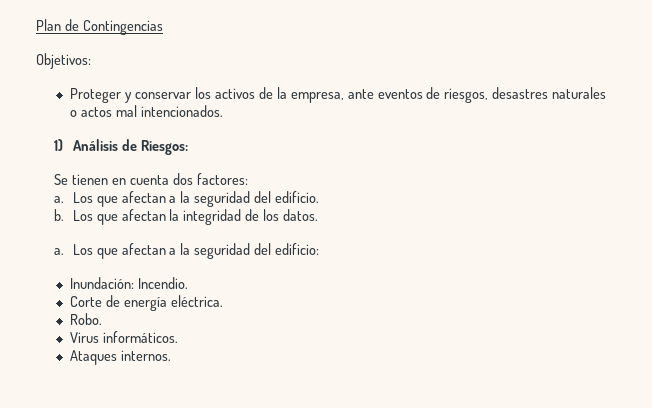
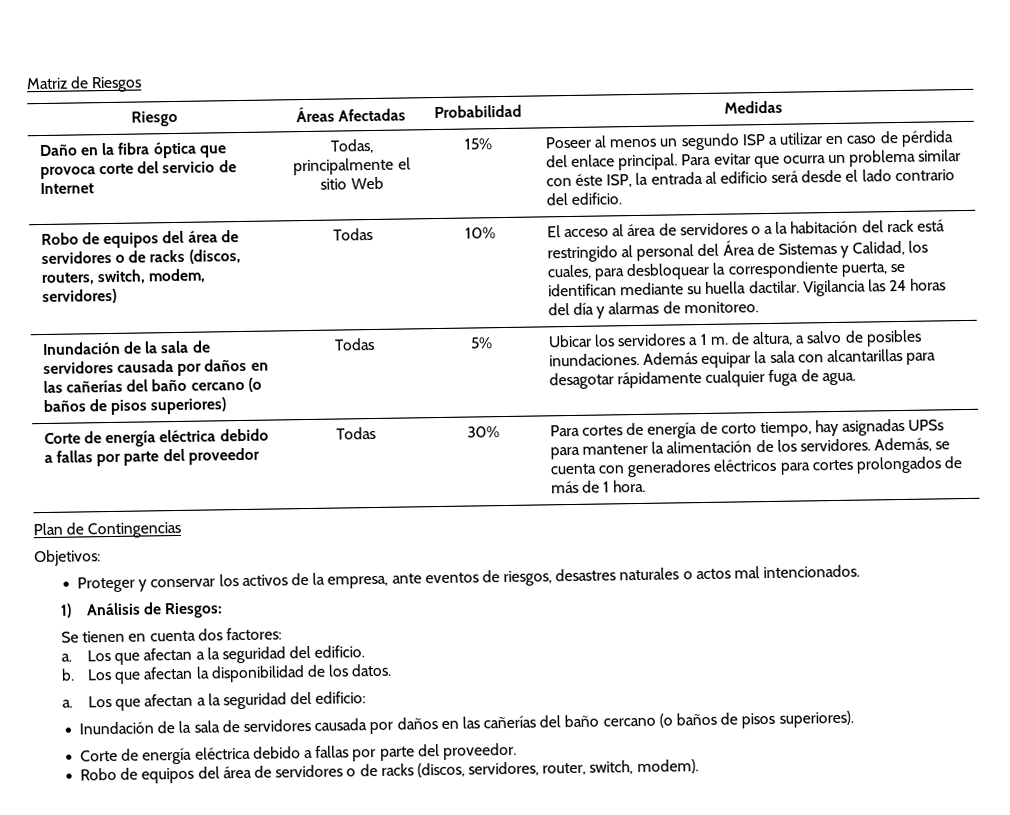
+ Matriz de Riesgos
+ Riesgo | Áreas Afectadas | Probabilidad | Medidas
+ Daño en la fibra óptica que provoca corte del servicio de Internet | Todas, principalmente el sitio Web | 15% | Poseer al menos un segundo ISP a utilizar en caso de pérdida del enlace principal. Para evitar que ocurra un problema similar con éste ISP, la entrada al edificio será desde el lado contrario del edificio.
+ Robo de equipos del área de servidores o de racks (discos, routers, switch, modem, servidores) | Todas | 10% | El acceso al área de servidores o a la habitación del rack está restringido al personal del Área de Sistemas y Calidad, los cuales, para desbloquear la correspondiente puerta, se identifican mediante su huella dactilar. Vigilancia las 24 horas del día y alarmas de monitoreo.
+ Inundación de la sala de servidores causada por daños en las cañerías del baño cercano (o baños de pisos superiores) | Todas | 5% | Ubicar los servidores a 1 m. de altura, a salvo de posibles inundaciones. Además equipar la sala con alcantarillas para desagotar rápidamente cualquier fuga de agua.
+ Corte de energía eléctrica debido a fallas por parte del proveedor | Todas | 30% | Para cortes de energía de corto tiempo, hay asignadas UPSs para mantener la alimentación de los servidores. Además, se cuenta con generadores eléctricos para cortes prolongados de más de 1 hora.
- Los que afectan la integridad de los datos.
+ Los que afectan la disponibilidad de los datos.
- Inundación: Incendio.
- Corte de energía eléctrica.
- Robo.
- Virus informáticos.
- Ataques internos.
+ Inundación de la sala de servidores causada por daños en las cañerías del baño cercano (o baños de pisos superiores).
+ Corte de energía eléctrica debido a fallas por parte del proveedor.
+ Robo de equipos del área de servidores o de racks (discos, servidores, router, switch, modem).

